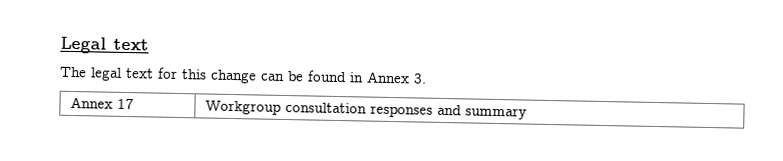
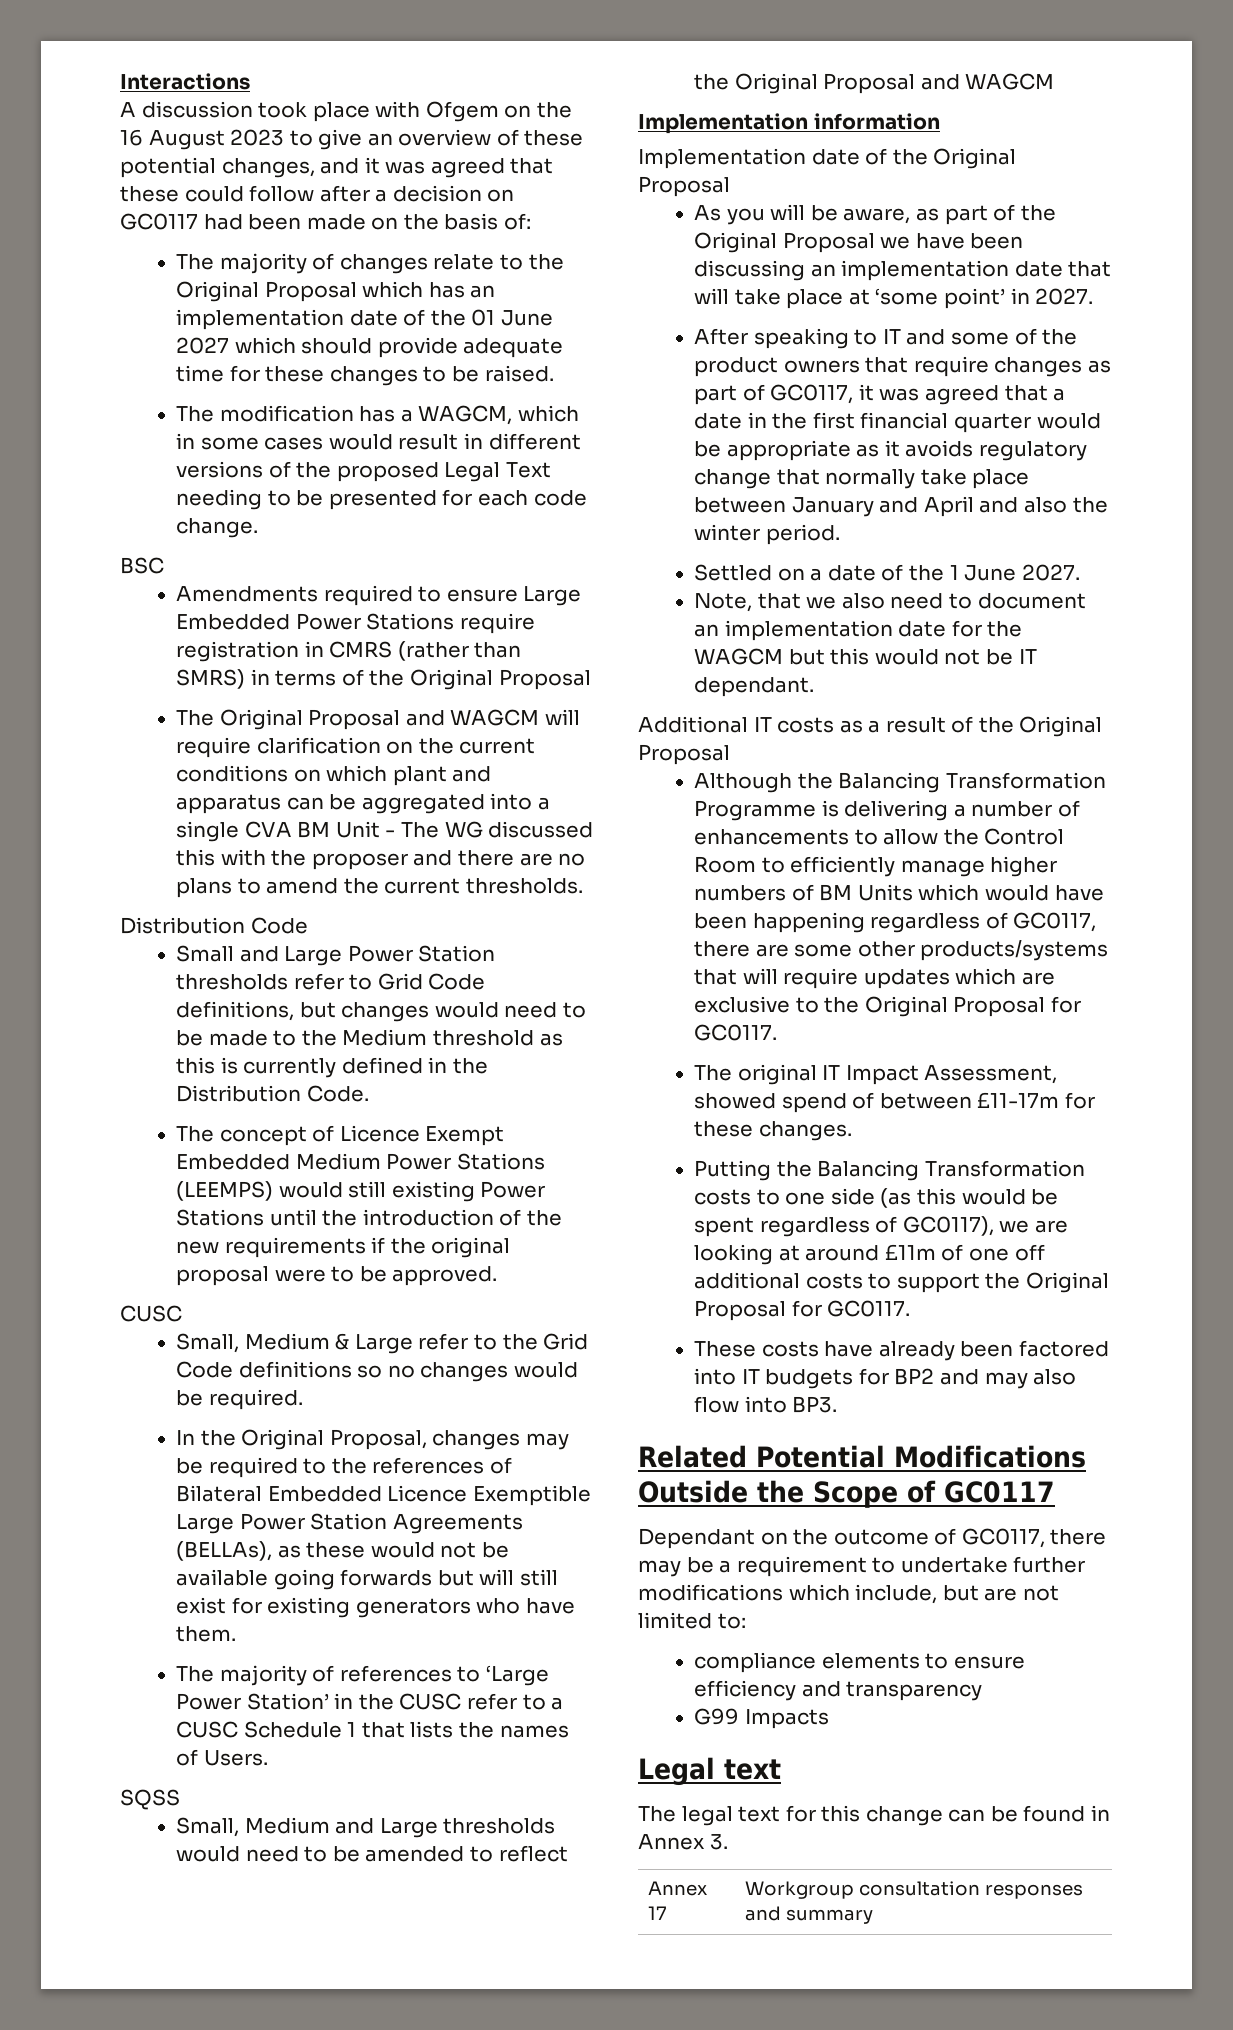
+ Interactions
+ A discussion took place with Ofgem on the 16 August 2023 to give an overview of these potential changes, and it was agreed that these could follow after a decision on GC0117 had been made on the basis of:
+ The majority of changes relate to the Original Proposal which has an implementation date of the 01 June 2027 which should provide adequate time for these changes to be raised.
+ The modification has a WAGCM, which in some cases would result in different versions of the proposed Legal Text needing to be presented for each code change.
+ BSC
+ Amendments required to ensure Large Embedded Power Stations require registration in CMRS (rather than SMRS) in terms of the Original Proposal
+ The Original Proposal and WAGCM will require clarification on the current conditions on which plant and apparatus can be aggregated into a single CVA BM Unit - The WG discussed this with the proposer and there are no plans to amend the current thresholds.
+ Distribution Code
+ Small and Large Power Station thresholds refer to Grid Code definitions, but changes would need to be made to the Medium threshold as this is currently defined in the Distribution Code.
+ The concept of Licence Exempt Embedded Medium Power Stations (LEEMPS) would still existing Power Stations until the introduction of the new requirements if the original proposal were to be approved.
+ CUSC
+ Small, Medium & Large refer to the Grid Code definitions so no changes would be required.
+ In the Original Proposal, changes may be required to the references of Bilateral Embedded Licence Exemptible Large Power Station Agreements (BELLAs), as these would not be available going forwards but will still exist for existing generators who have them.
+ The majority of references to ‘Large Power Station’ in the CUSC refer to a CUSC Schedule 1 that lists the names of Users.
+ SQSS
+ Small, Medium and Large thresholds would need to be amended to reflect the Original Proposal and WAGCM
+ Implementation information
+ Implementation date of the Original Proposal
+ As you will be aware, as part of the Original Proposal we have been discussing an implementation date that will take place at ‘some point’ in 2027.
+ After speaking to IT and some of the product owners that require changes as part of GC0117, it was agreed that a date in the first financial quarter would be appropriate as it avoids regulatory change that normally take place between January and April and also the winter period.
+ Settled on a date of the 1 June 2027.
+ Note, that we also need to document an implementation date for the WAGCM but this would not be IT dependant.
+ Additional IT costs as a result of the Original Proposal
+ Although the Balancing Transformation Programme is delivering a number of enhancements to allow the Control Room to efficiently manage higher numbers of BM Units which would have been happening regardless of GC0117, there are some other products/systems that will require updates which are exclusive to the Original Proposal for GC0117.
+ The original IT Impact Assessment, showed spend of between £11-17m for these changes.
+ Putting the Balancing Transformation costs to one side (as this would be spent regardless of GC0117), we are looking at around £11m of one off additional costs to support the Original Proposal for GC0117.
+ These costs have already been factored into IT budgets for BP2 and may also flow into BP3.
+ Related Potential Modifications Outside the Scope of GC0117
+ Dependant on the outcome of GC0117, there may be a requirement to undertake further modifications which include, but are not limited to:
+ compliance elements to ensure efficiency and transparency
+ G99 Impacts

